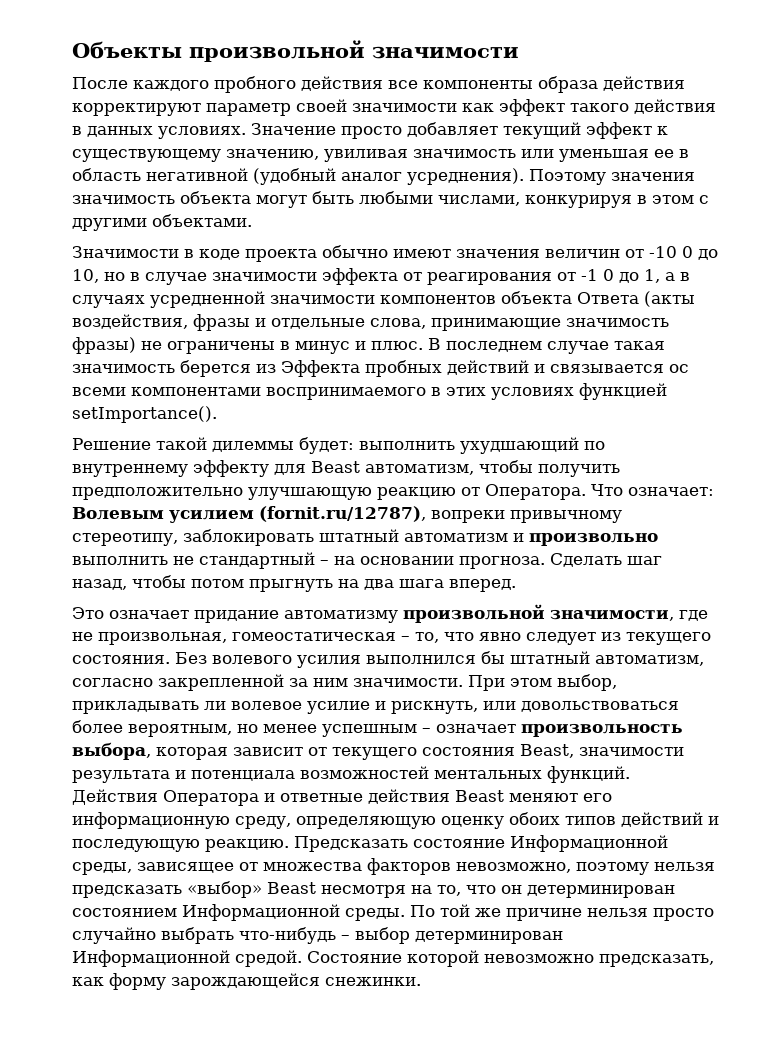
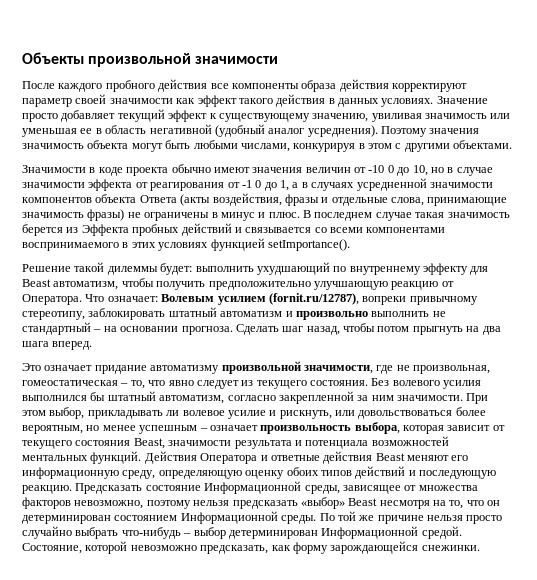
- В последнем случае такая значимость берется из Эффекта пробных действий и связывается ос всеми компонентами воспринимаемого в этих условиях функцией setImportance().
+ В последнем случае такая значимость берется из Эффекта пробных действий и связывается со всеми компонентами воспринимаемого в этих условиях функцией setImportance().
- Состояние которой невозможно предсказать, как форму зарождающейся снежинки.
+ Состояние, которой невозможно предсказать, как форму зарождающейся снежинки.

